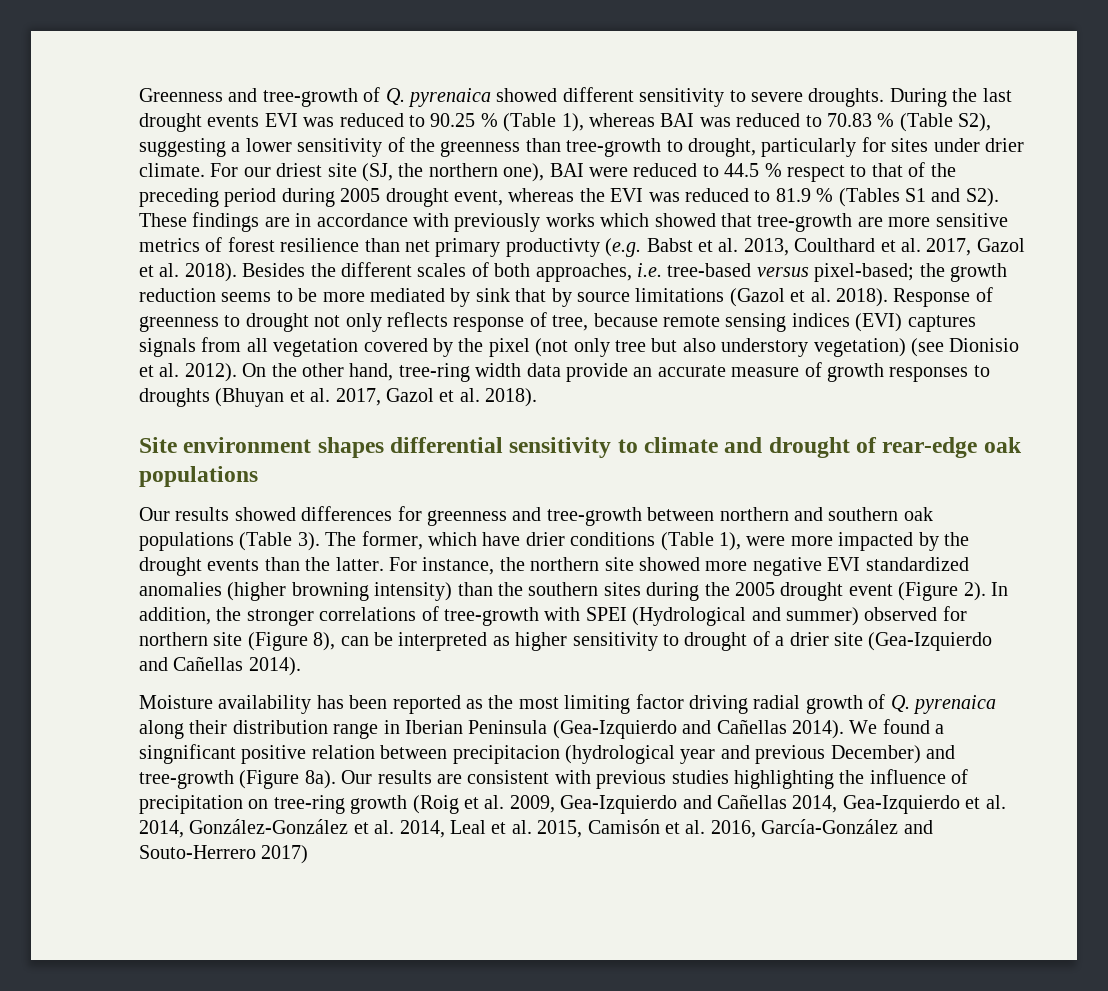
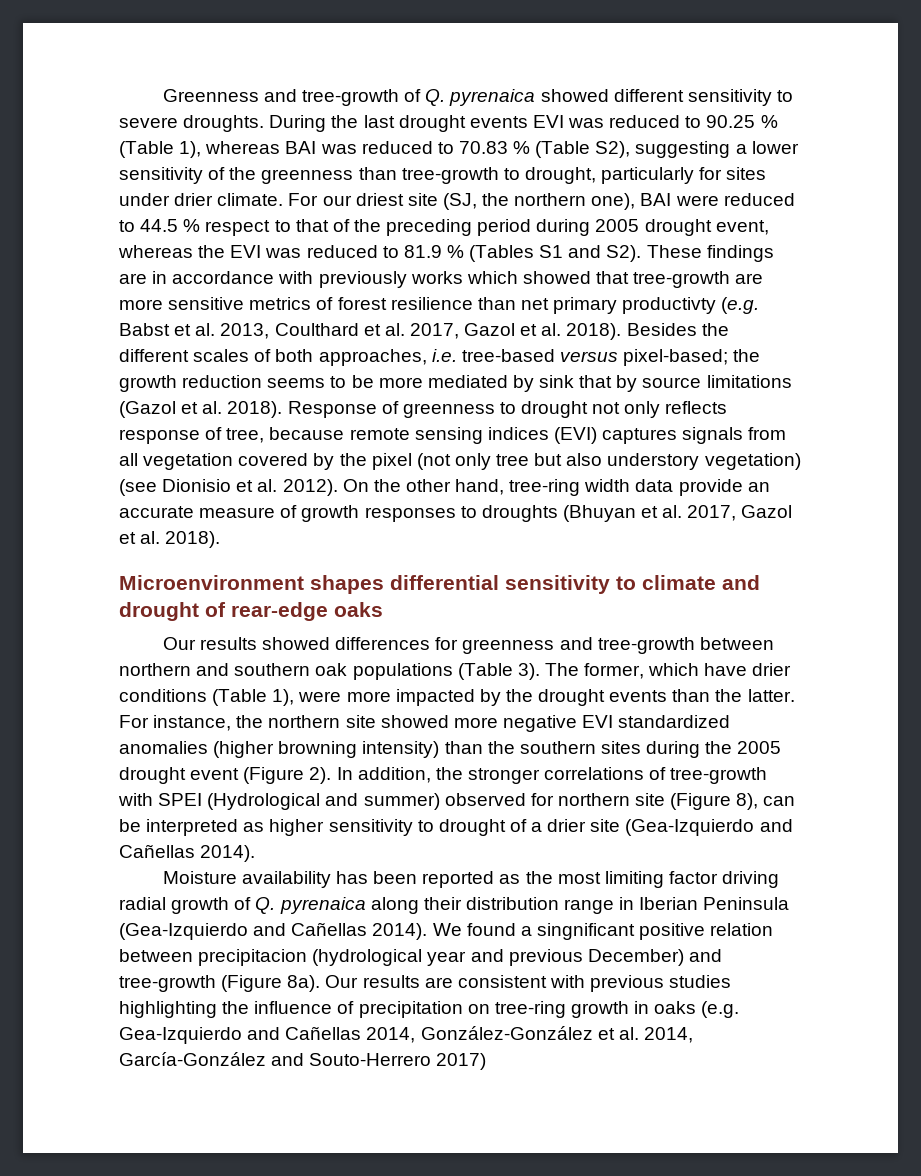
- Site environment shapes differential sensitivity to climate and drought of rear-edge oak populations
+ Microenvironment shapes differential sensitivity to climate and drought of rear-edge oaks
- Our results are consistent with previous studies highlighting the influence of precipitation on tree-ring growth (Roig et al. 2009, Gea-Izquierdo and Cañellas 2014, Gea-Izquierdo et al. 2014, González-González et al. 2014, Leal et al. 2015, Camisón et al. 2016, García-González and Souto-Herrero 2017)
+ Our results are consistent with previous studies highlighting the influence of precipitation on tree-ring growth in oaks (e.g. Gea-Izquierdo and Cañellas 2014, González-González et al. 2014, García-González and Souto-Herrero 2017)

